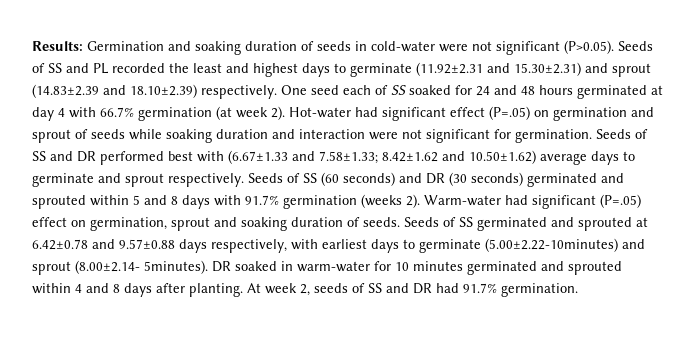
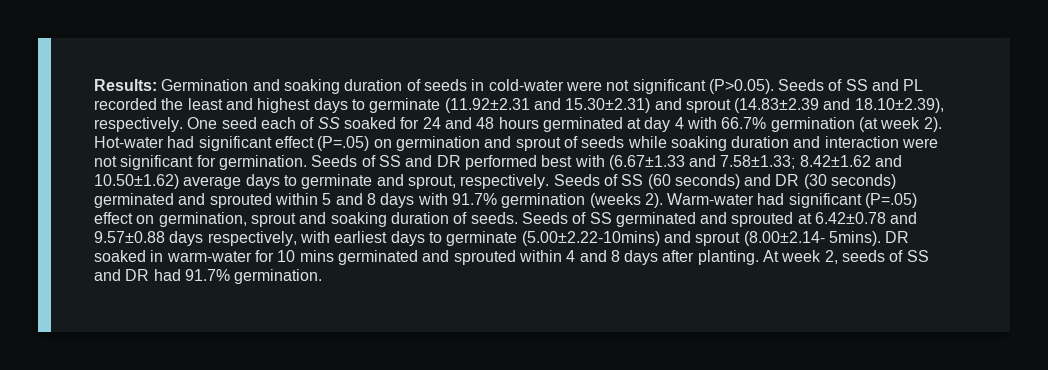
- Results: Germination and soaking duration of seeds in cold-water were not significant (P>0.05). Seeds of SS and PL recorded the least and highest days to germinate (11.92±2.31 and 15.30±2.31) and sprout (14.83±2.39 and 18.10±2.39) respectively.
+ Results: Germination and soaking duration of seeds in cold-water were not significant (P>0.05). Seeds of SS and PL recorded the least and highest days to germinate (11.92±2.31 and 15.30±2.31) and sprout (14.83±2.39 and 18.10±2.39), respectively.
- Seeds of SS and DR performed best with (6.67±1.33 and 7.58±1.33; 8.42±1.62 and 10.50±1.62) average days to germinate and sprout respectively.
+ Seeds of SS and DR performed best with (6.67±1.33 and 7.58±1.33; 8.42±1.62 and 10.50±1.62) average days to germinate and sprout, respectively.
- Seeds of SS germinated and sprouted at 6.42±0.78 and 9.57±0.88 days respectively, with earliest days to germinate (5.00±2.22-10minutes) and sprout (8.00±2.14- 5minutes).
+ Seeds of SS germinated and sprouted at 6.42±0.78 and 9.57±0.88 days respectively, with earliest days to germinate (5.00±2.22-10mins) and sprout (8.00±2.14- 5mins).
- DR soaked in warm-water for 10 minutes germinated and sprouted within 4 and 8 days after planting.
+ DR soaked in warm-water for 10 mins germinated and sprouted within 4 and 8 days after planting.

